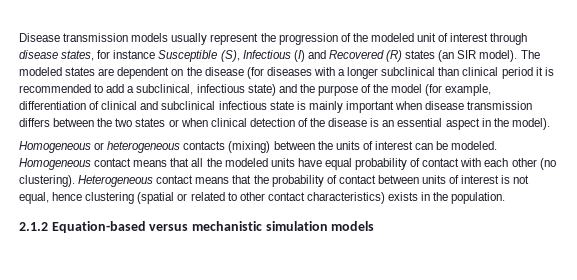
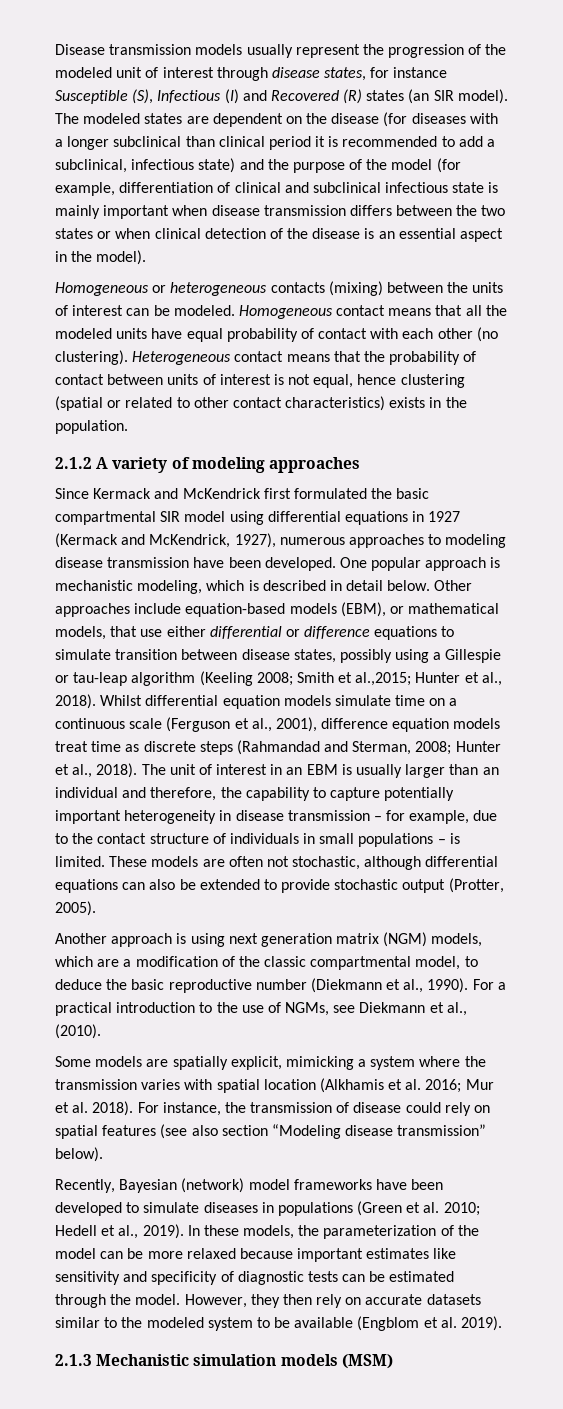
- 2.1.2 Equation-based versus mechanistic simulation models
+ 2.1.2 A variety of modeling approaches
+ Since Kermack and McKendrick first formulated the basic compartmental SIR model using differential equations in 1927 (Kermack and McKendrick, 1927), numerous approaches to modeling disease transmission have been developed. One popular approach is mechanistic modeling, which is described in detail below. Other approaches include equation-based models (EBM), or mathematical models, that use either differential or difference equations to simulate transition between disease states, possibly using a Gillespie or tau-leap algorithm (Keeling 2008; Smith et al.,2015; Hunter et al., 2018). Whilst differential equation models simulate time on a continuous scale (Ferguson et al., 2001), difference equation models treat time as discrete steps (Rahmandad and Sterman, 2008; Hunter et al., 2018). The unit of interest in an EBM is usually larger than an individual and therefore, the capability to capture potentially important heterogeneity in disease transmission – for example, due to the contact structure of individuals in small populations – is limited. These models are often not stochastic, although differential equations can also be extended to provide stochastic output (Protter, 2005).
+ Another approach is using next generation matrix (NGM) models, which are a modification of the classic compartmental model, to deduce the basic reproductive number (Diekmann et al., 1990). For a practical introduction to the use of NGMs, see Diekmann et al., (2010).
+ Some models are spatially explicit, mimicking a system where the transmission varies with spatial location (Alkhamis et al. 2016; Mur et al. 2018). For instance, the transmission of disease could rely on spatial features (see also section “Modeling disease transmission” below).
+ Recently, Bayesian (network) model frameworks have been developed to simulate diseases in populations (Green et al. 2010; Hedell et al., 2019). In these models, the parameterization of the model can be more relaxed because important estimates like sensitivity and specificity of diagnostic tests can be estimated through the model. However, they then rely on accurate datasets similar to the modeled system to be available (Engblom et al. 2019).
+ 2.1.3 Mechanistic simulation models (MSM)

